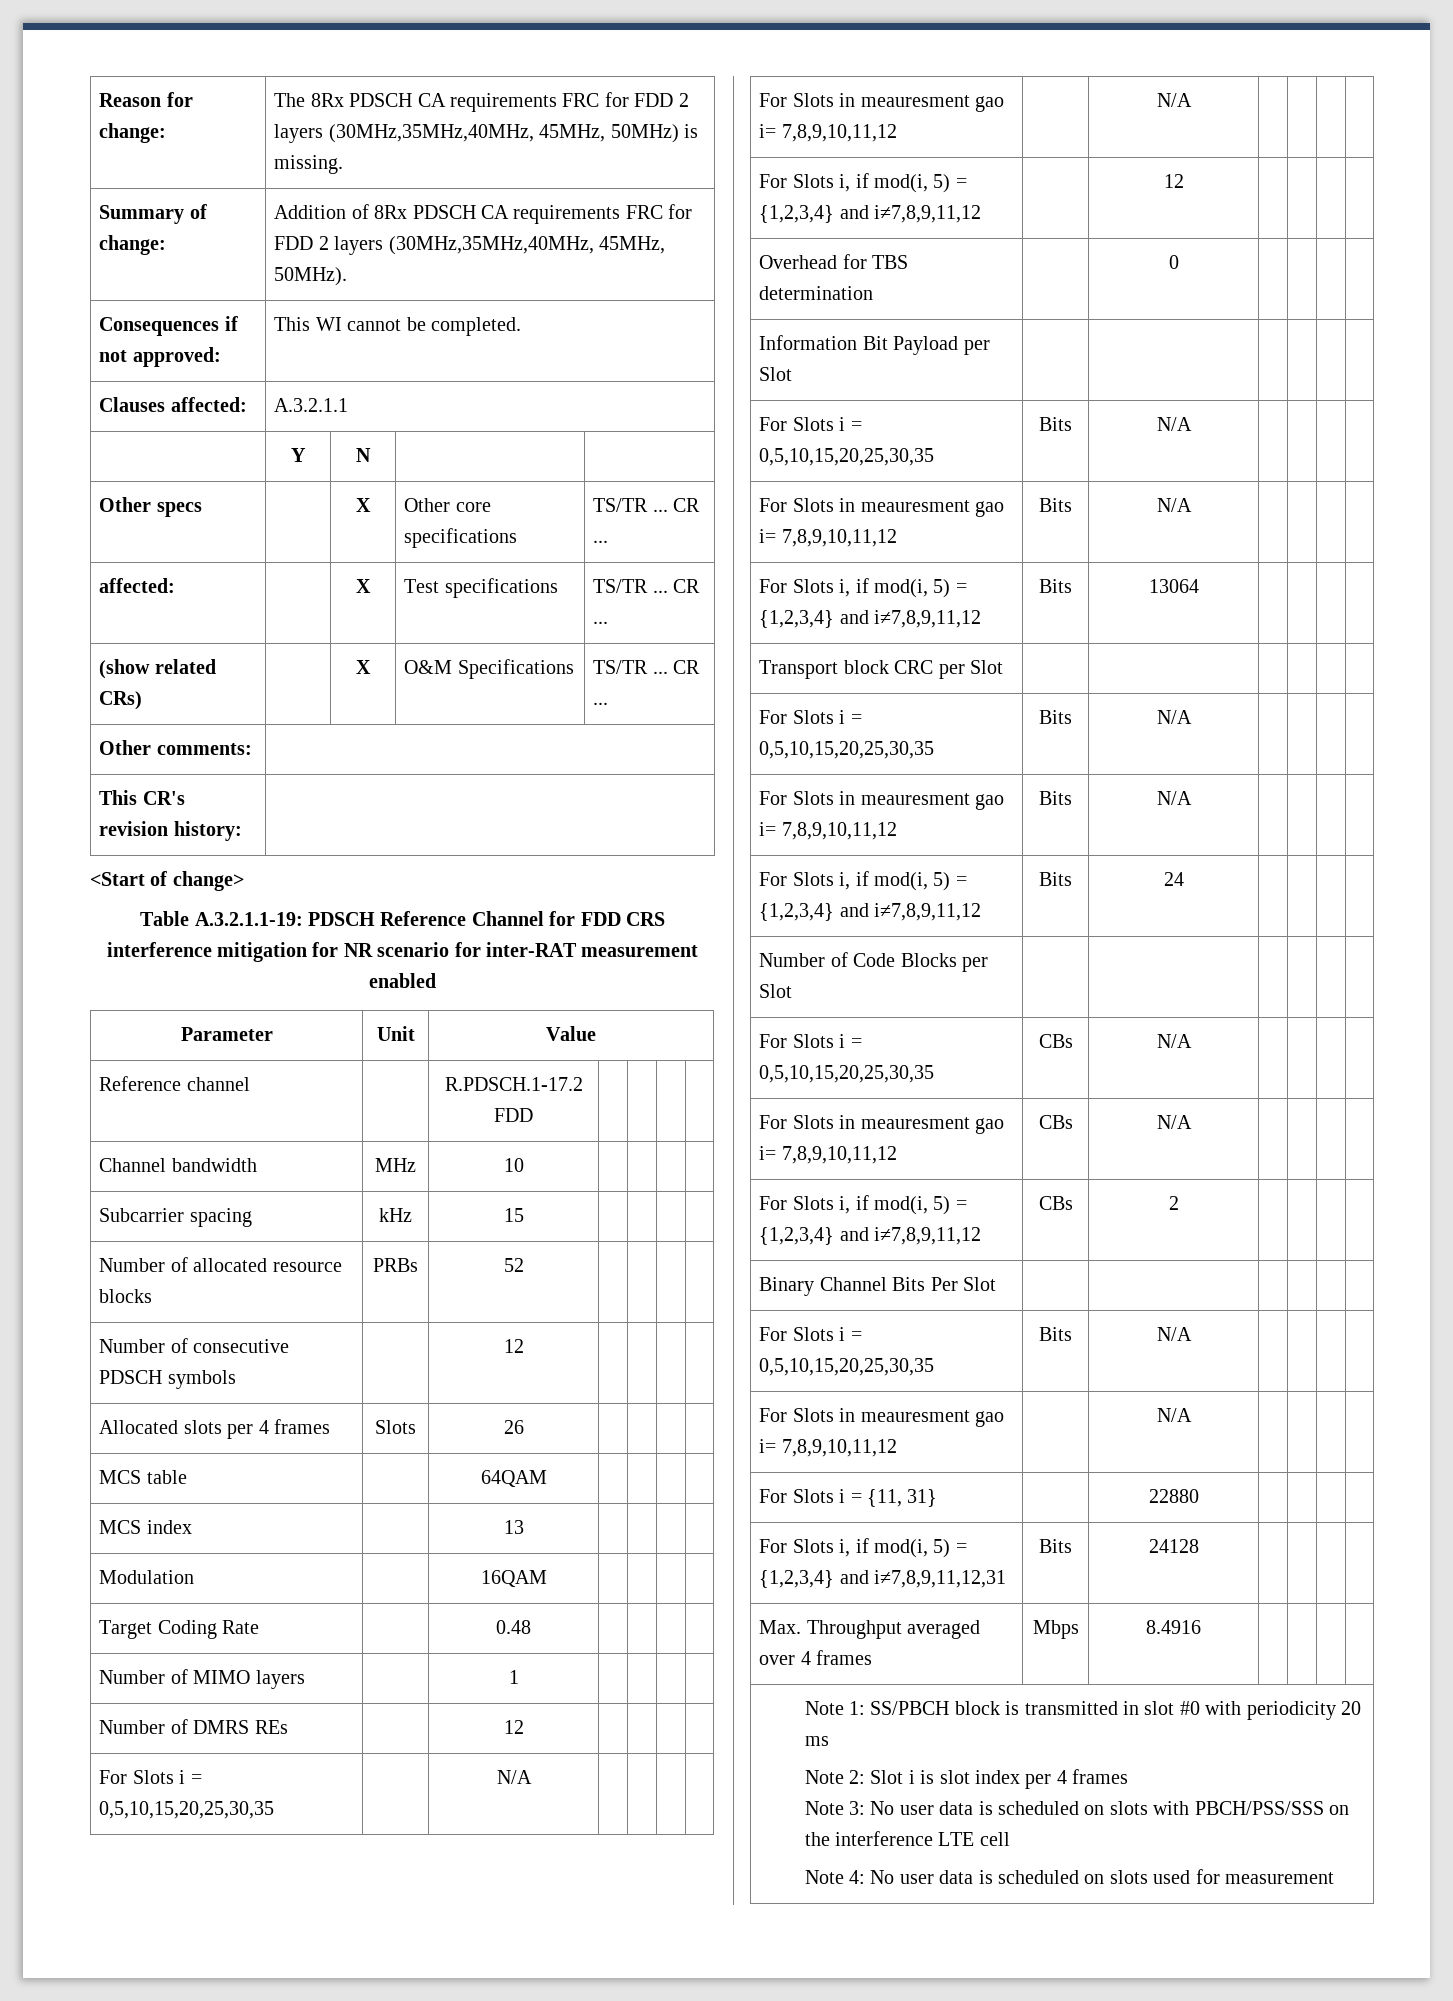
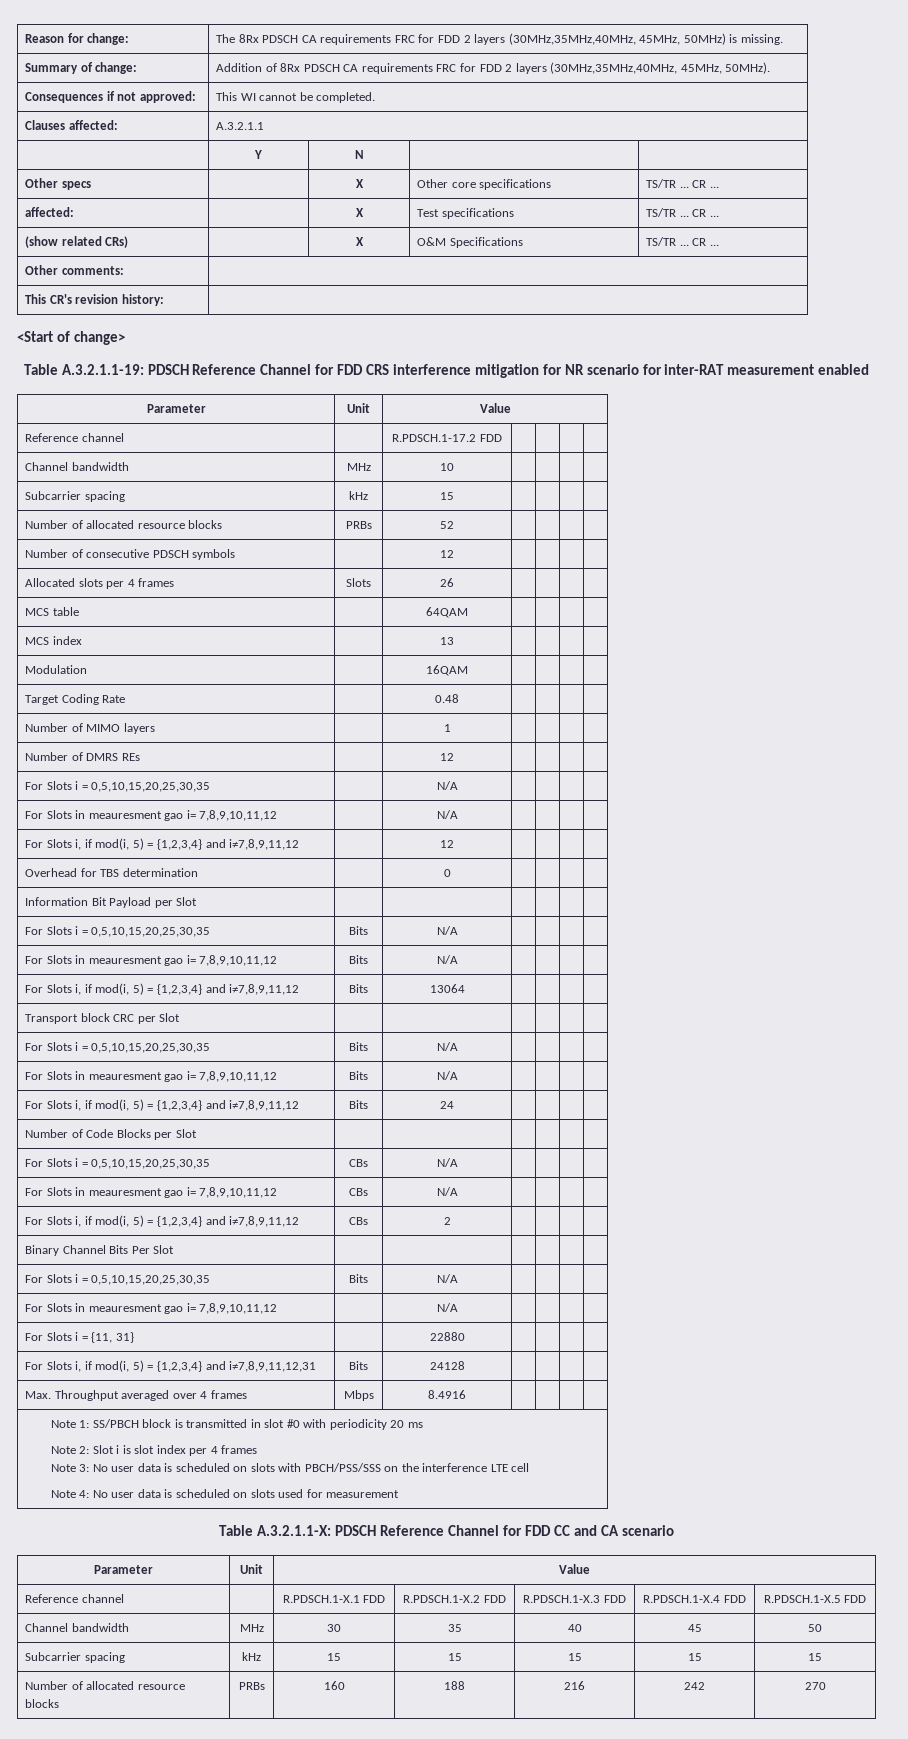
+ Table A.3.2.1.1-X: PDSCH Reference Channel for FDD CC and CA scenario
+ Parameter | Unit | Value
+ Reference channel | | R.PDSCH.1-X.1 FDD | R.PDSCH.1-X.2 FDD | R.PDSCH.1-X.3 FDD | R.PDSCH.1-X.4 FDD | R.PDSCH.1-X.5 FDD
+ Channel bandwidth | MHz | 30 | 35 | 40 | 45 | 50
+ Subcarrier spacing | kHz | 15 | 15 | 15 | 15 | 15
+ Number of allocated resource blocks | PRBs | 160 | 188 | 216 | 242 | 270

